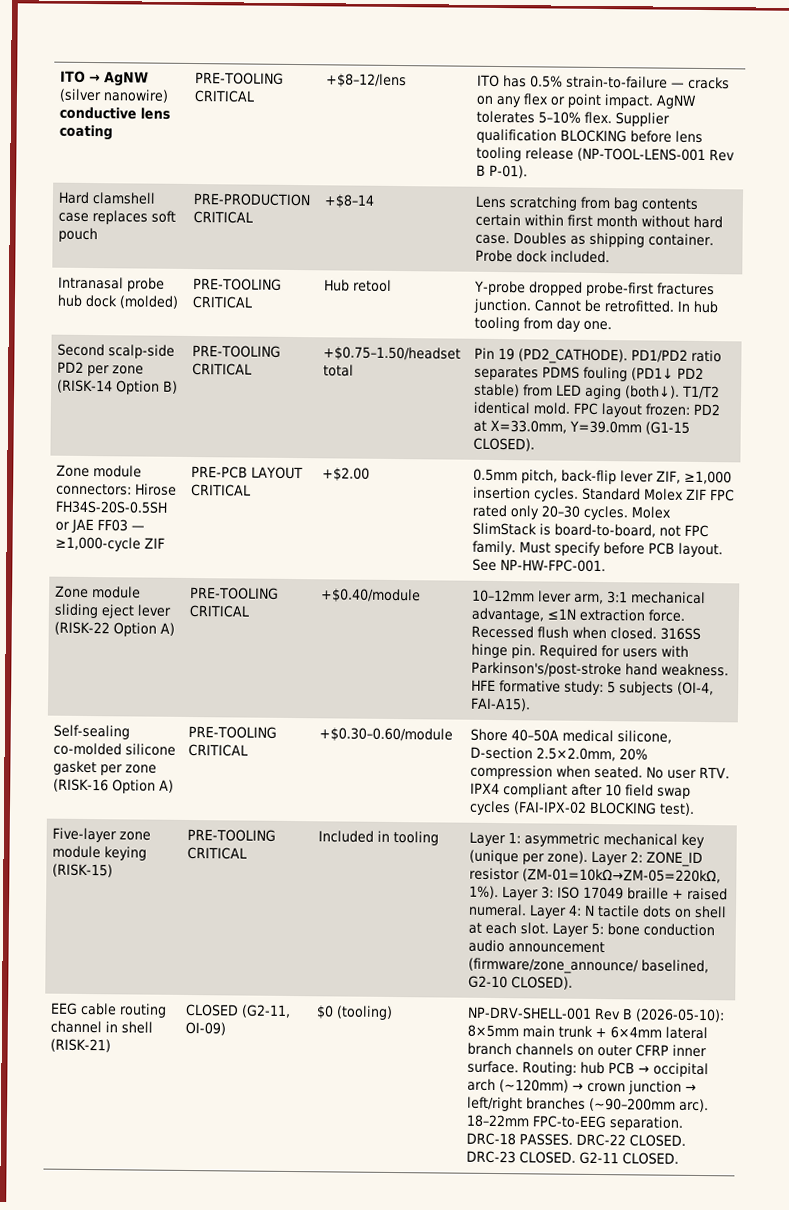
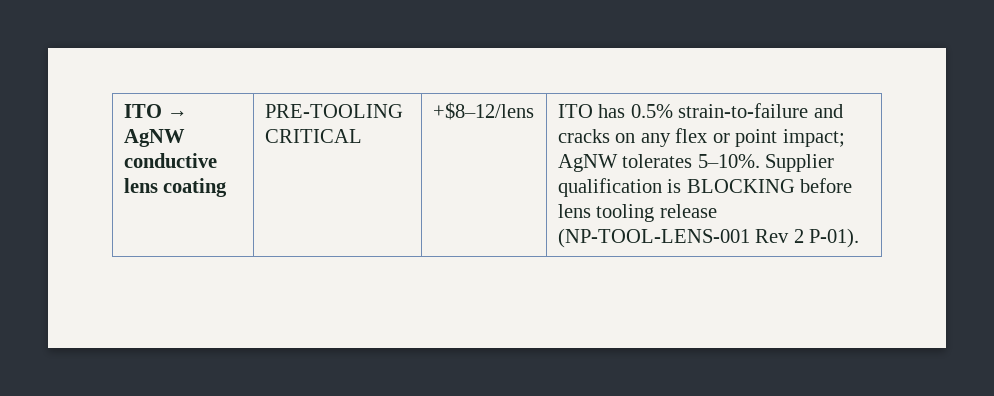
- ITO → AgNW (silver nanowire) conductive lens coating | PRE-TOOLING CRITICAL | +$8–12/lens | ITO has 0.5% strain-to-failure — cracks on any flex or point impact. AgNW tolerates 5–10% flex. Supplier qualification BLOCKING before lens tooling release (NP-TOOL-LENS-001 Rev B P-01).
+ ITO → AgNW conductive lens coating | PRE-TOOLING CRITICAL | +$8–12/lens | ITO has 0.5% strain-to-failure and cracks on any flex or point impact; AgNW tolerates 5–10%. Supplier qualification is BLOCKING before lens tooling release (NP-TOOL-LENS-001 Rev 2 P-01).
- Hard clamshell case replaces soft pouch | PRE-PRODUCTION CRITICAL | +$8–14 | Lens scratching from bag contents certain within first month without hard case. Doubles as shipping container. Probe dock included.
- Intranasal probe hub dock (molded) | PRE-TOOLING CRITICAL | Hub retool | Y-probe dropped probe-first fractures junction. Cannot be retrofitted. In hub tooling from day one.
- Second scalp-side PD2 per zone (RISK-14 Option B) | PRE-TOOLING CRITICAL | +$0.75–1.50/headset total | Pin 19 (PD2_CATHODE). PD1/PD2 ratio separates PDMS fouling (PD1↓ PD2 stable) from LED aging (both↓). T1/T2 identical mold. FPC layout frozen: PD2 at X=33.0mm, Y=39.0mm (G1-15 CLOSED).
- Zone module connectors: Hirose FH34S-20S-0.5SH or JAE FF03 — ≥1,000-cycle ZIF | PRE-PCB LAYOUT CRITICAL | +$2.00 | 0.5mm pitch, back-flip lever ZIF, ≥1,000 insertion cycles. Standard Molex ZIF FPC rated only 20–30 cycles. Molex SlimStack is board-to-board, not FPC family. Must specify before PCB layout. See NP-HW-FPC-001.
- Zone module sliding eject lever (RISK-22 Option A) | PRE-TOOLING CRITICAL | +$0.40/module | 10–12mm lever arm, 3:1 mechanical advantage, ≤1N extraction force. Recessed flush when closed. 316SS hinge pin. Required for users with Parkinson's/post-stroke hand weakness. HFE formative study: 5 subjects (OI-4, FAI-A15).
- Self-sealing co-molded silicone gasket per zone (RISK-16 Option A) | PRE-TOOLING CRITICAL | +$0.30–0.60/module | Shore 40–50A medical silicone, D-section 2.5×2.0mm, 20% compression when seated. No user RTV. IPX4 compliant after 10 field swap cycles (FAI-IPX-02 BLOCKING test).
- Five-layer zone module keying (RISK-15) | PRE-TOOLING CRITICAL | Included in tooling | Layer 1: asymmetric mechanical key (unique per zone). Layer 2: ZONE_ID resistor (ZM-01=10kΩ→ZM-05=220kΩ, 1%). Layer 3: ISO 17049 braille + raised numeral. Layer 4: N tactile dots on shell at each slot. Layer 5: bone conduction audio announcement (firmware/zone_announce/ baselined, G2-10 CLOSED).
- EEG cable routing channel in shell (RISK-21) | CLOSED (G2-11, OI-09) | $0 (tooling) | NP-DRV-SHELL-001 Rev B (2026-05-10): 8×5mm main trunk + 6×4mm lateral branch channels on outer CFRP inner surface. Routing: hub PCB → occipital arch (~120mm) → crown junction → left/right branches (~90–200mm arc). 18–22mm FPC-to-EEG separation. DRC-18 PASSES. DRC-22 CLOSED. DRC-23 CLOSED. G2-11 CLOSED.

